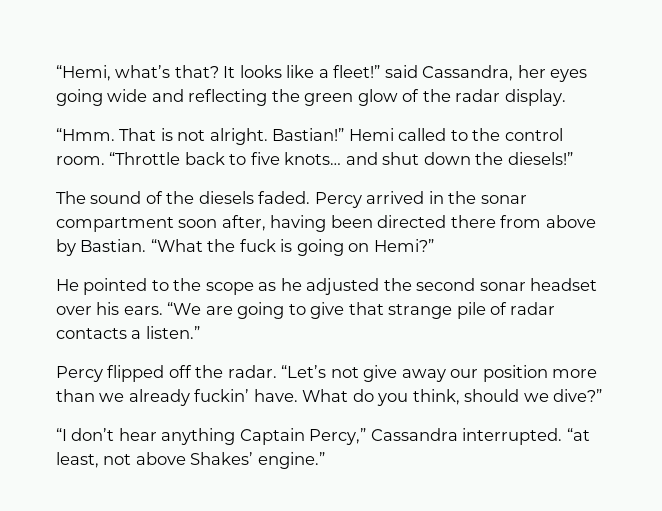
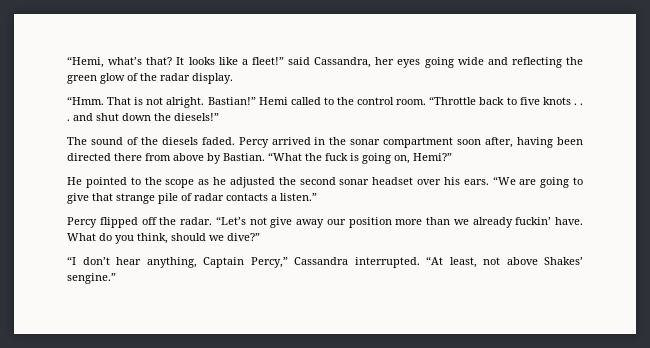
- “Throttle back to five knots… and shut down the diesels!”
+ “Throttle back to five knots . . . and shut down the diesels!”
- “What the fuck is going on Hemi?”
+ “What the fuck is going on, Hemi?”
- “I don’t hear anything Captain Percy,” Cassandra interrupted.
+ “I don’t hear anything, Captain Percy,” Cassandra interrupted.
- “at least, not above Shakes’ engine.”
+ “At least, not above Shakes’ sengine.”

